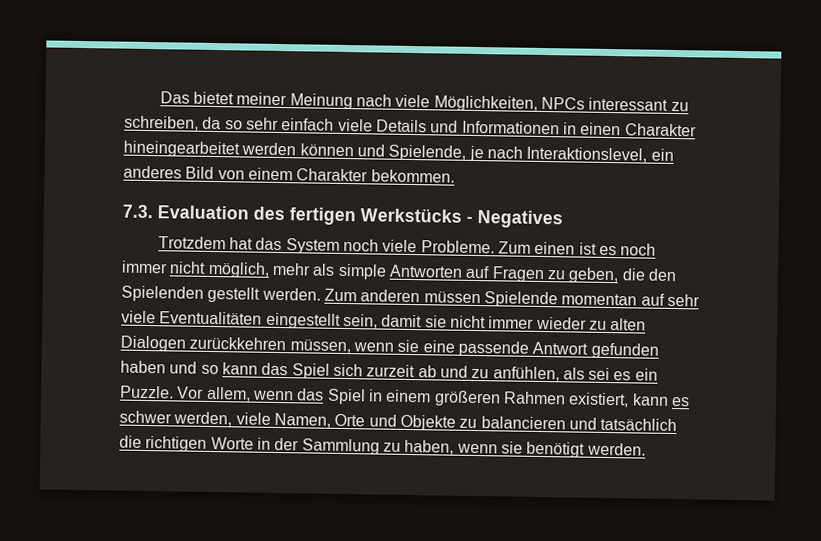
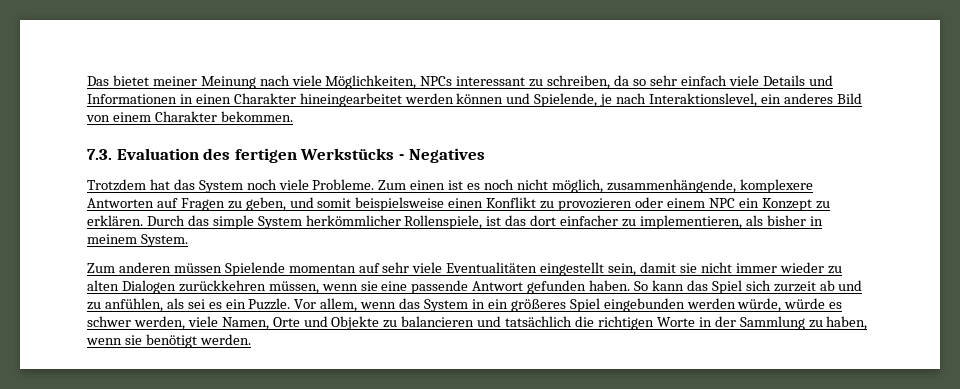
- Zum einen ist es noch immer nicht möglich, mehr als simple Antworten auf Fragen zu geben, die den Spielenden gestellt werden. Zum anderen müssen Spielende momentan auf sehr viele Eventualitäten eingestellt sein, damit sie nicht immer wieder zu alten Dialogen zurückkehren müssen, wenn sie eine passende Antwort gefunden haben und so kann das Spiel sich zurzeit ab und zu anfühlen, als sei es ein Puzzle.
+ Zum einen ist es noch nicht möglich, zusammenhängende, komplexere Antworten auf Fragen zu geben, und somit beispielsweise einen Konflikt zu provozieren oder einem NPC ein Konzept zu erklären. Durch das simple System herkömmlicher Rollenspiele, ist das dort einfacher zu implementieren, als bisher in meinem System.
+ Zum anderen müssen Spielende momentan auf sehr viele Eventualitäten eingestellt sein, damit sie nicht immer wieder zu alten Dialogen zurückkehren müssen, wenn sie eine passende Antwort gefunden haben. So kann das Spiel sich zurzeit ab und zu anfühlen, als sei es ein Puzzle.
- Vor allem, wenn das Spiel in einem größeren Rahmen existiert, kann es schwer werden, viele Namen, Orte und Objekte zu balancieren und tatsächlich die richtigen Worte in der Sammlung zu haben, wenn sie benötigt werden.
+ Vor allem, wenn das System in ein größeres Spiel eingebunden werden würde, würde es schwer werden, viele Namen, Orte und Objekte zu balancieren und tatsächlich die richtigen Worte in der Sammlung zu haben, wenn sie benötigt werden.

